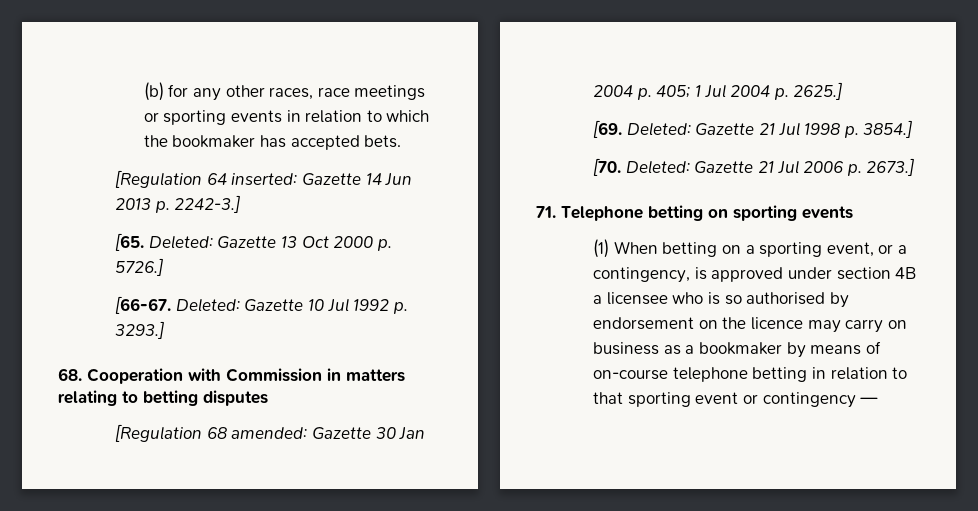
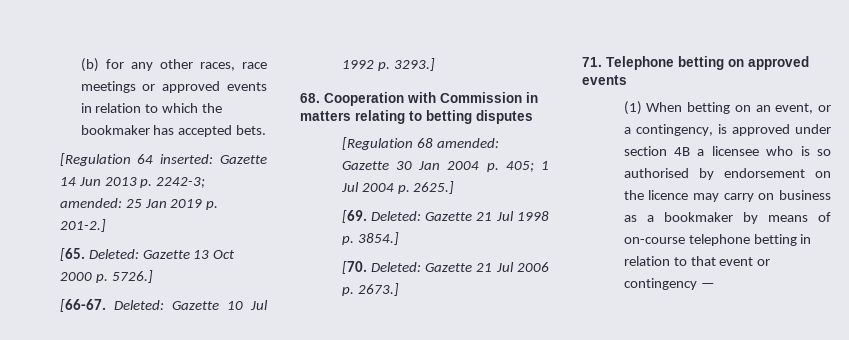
- (b) for any other races, race meetings or sporting events in relation to which the bookmaker has accepted bets.
+ (b) for any other races, race meetings or approved events in relation to which the bookmaker has accepted bets.
- [Regulation 64 inserted: Gazette 14 Jun 2013 p. 2242-3.]
+ [Regulation 64 inserted: Gazette 14 Jun 2013 p. 2242-3; amended: 25 Jan 2019 p. 201-2.]
- 71. Telephone betting on sporting events
+ 71. Telephone betting on approved events
- (1) When betting on a sporting event, or a contingency, is approved under section 4B a licensee who is so authorised by endorsement on the licence may carry on business as a bookmaker by means of on-course telephone betting in relation to that sporting event or contingency —
+ (1) When betting on an event, or a contingency, is approved under section 4B a licensee who is so authorised by endorsement on the licence may carry on business as a bookmaker by means of on-course telephone betting in relation to that event or contingency —

